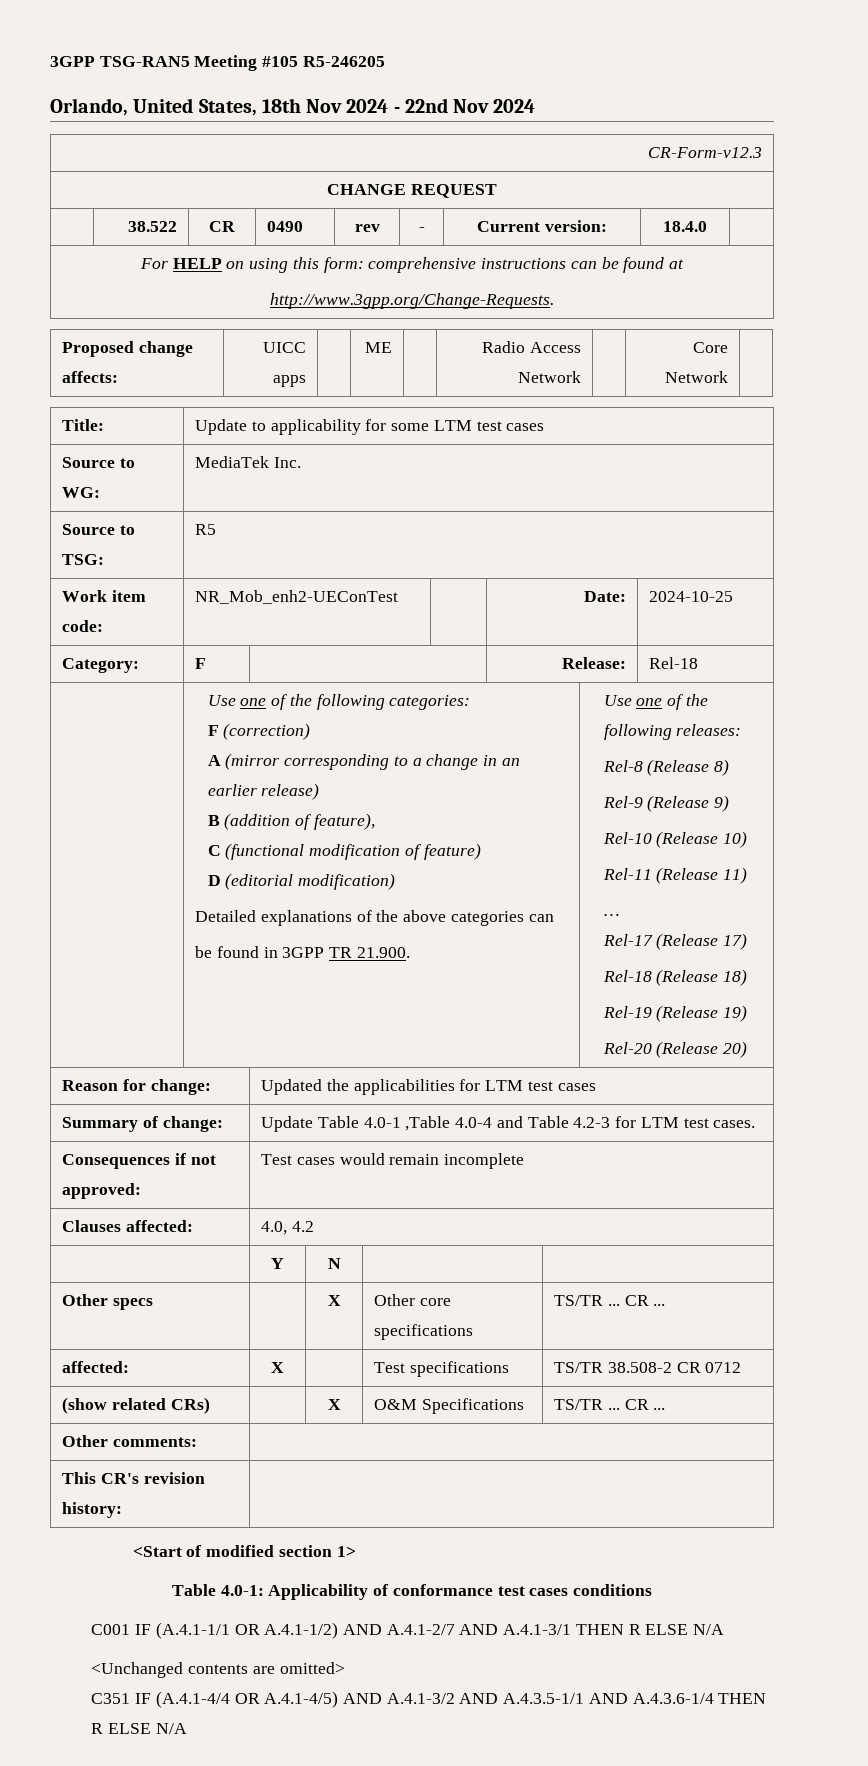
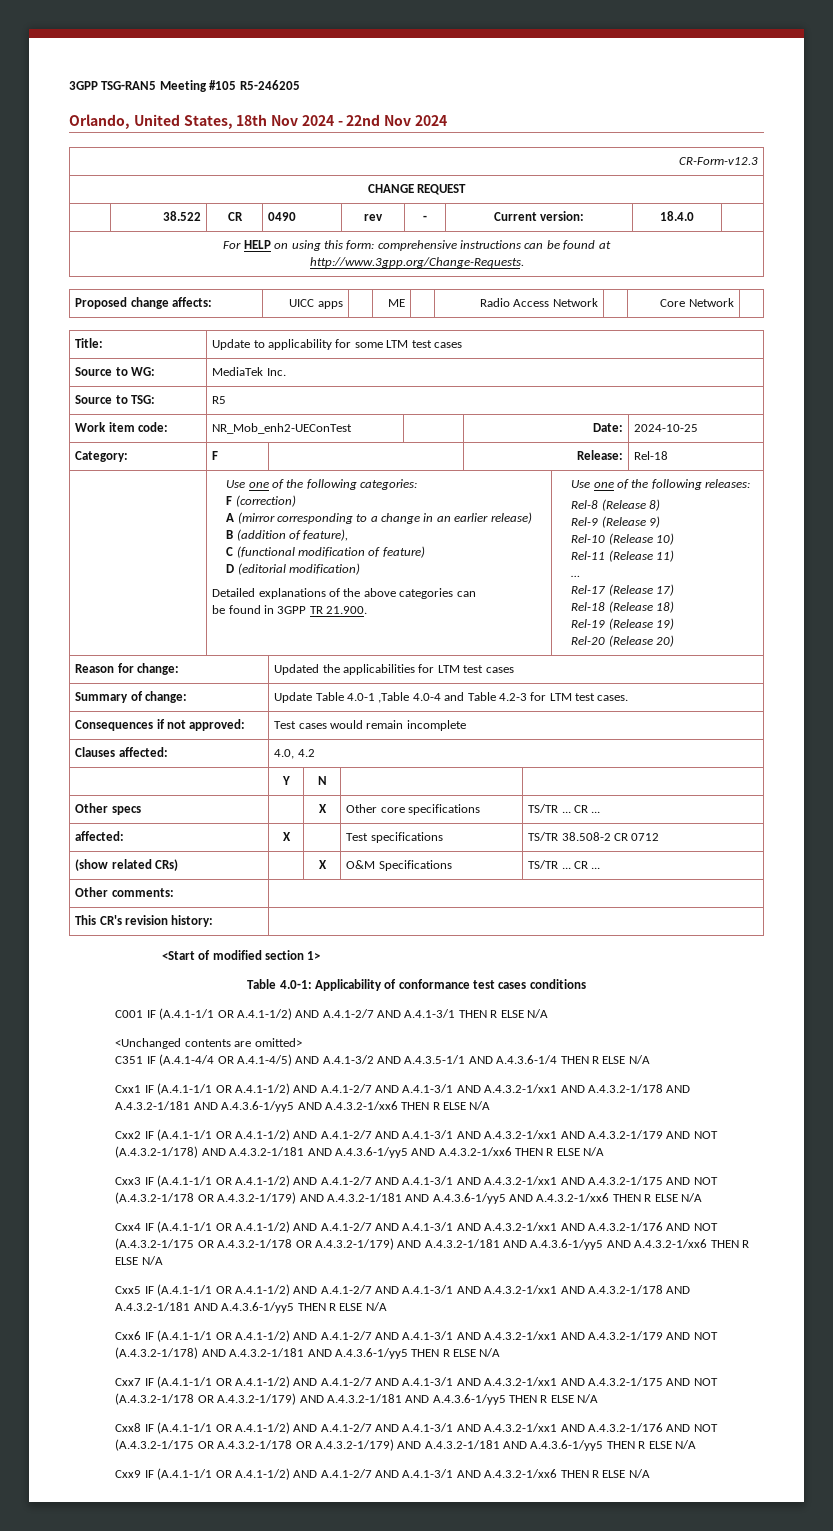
+ Cxx1 IF (A.4.1-1/1 OR A.4.1-1/2) AND A.4.1-2/7 AND A.4.1-3/1 AND A.4.3.2-1/xx1 AND A.4.3.2-1/178 AND A.4.3.2-1/181 AND A.4.3.6-1/yy5 AND A.4.3.2-1/xx6 THEN R ELSE N/A
+ Cxx2 IF (A.4.1-1/1 OR A.4.1-1/2) AND A.4.1-2/7 AND A.4.1-3/1 AND A.4.3.2-1/xx1 AND A.4.3.2-1/179 AND NOT (A.4.3.2-1/178) AND A.4.3.2-1/181 AND A.4.3.6-1/yy5 AND A.4.3.2-1/xx6 THEN R ELSE N/A
+ Cxx3 IF (A.4.1-1/1 OR A.4.1-1/2) AND A.4.1-2/7 AND A.4.1-3/1 AND A.4.3.2-1/xx1 AND A.4.3.2-1/175 AND NOT (A.4.3.2-1/178 OR A.4.3.2-1/179) AND A.4.3.2-1/181 AND A.4.3.6-1/yy5 AND A.4.3.2-1/xx6 THEN R ELSE N/A
+ Cxx4 IF (A.4.1-1/1 OR A.4.1-1/2) AND A.4.1-2/7 AND A.4.1-3/1 AND A.4.3.2-1/xx1 AND A.4.3.2-1/176 AND NOT (A.4.3.2-1/175 OR A.4.3.2-1/178 OR A.4.3.2-1/179) AND A.4.3.2-1/181 AND A.4.3.6-1/yy5 AND A.4.3.2-1/xx6 THEN R ELSE N/A
+ Cxx5 IF (A.4.1-1/1 OR A.4.1-1/2) AND A.4.1-2/7 AND A.4.1-3/1 AND A.4.3.2-1/xx1 AND A.4.3.2-1/178 AND A.4.3.2-1/181 AND A.4.3.6-1/yy5 THEN R ELSE N/A
+ Cxx6 IF (A.4.1-1/1 OR A.4.1-1/2) AND A.4.1-2/7 AND A.4.1-3/1 AND A.4.3.2-1/xx1 AND A.4.3.2-1/179 AND NOT (A.4.3.2-1/178) AND A.4.3.2-1/181 AND A.4.3.6-1/yy5 THEN R ELSE N/A
+ Cxx7 IF (A.4.1-1/1 OR A.4.1-1/2) AND A.4.1-2/7 AND A.4.1-3/1 AND A.4.3.2-1/xx1 AND A.4.3.2-1/175 AND NOT (A.4.3.2-1/178 OR A.4.3.2-1/179) AND A.4.3.2-1/181 AND A.4.3.6-1/yy5 THEN R ELSE N/A
+ Cxx8 IF (A.4.1-1/1 OR A.4.1-1/2) AND A.4.1-2/7 AND A.4.1-3/1 AND A.4.3.2-1/xx1 AND A.4.3.2-1/176 AND NOT (A.4.3.2-1/175 OR A.4.3.2-1/178 OR A.4.3.2-1/179) AND A.4.3.2-1/181 AND A.4.3.6-1/yy5 THEN R ELSE N/A
+ Cxx9 IF (A.4.1-1/1 OR A.4.1-1/2) AND A.4.1-2/7 AND A.4.1-3/1 AND A.4.3.2-1/xx6 THEN R ELSE N/A

